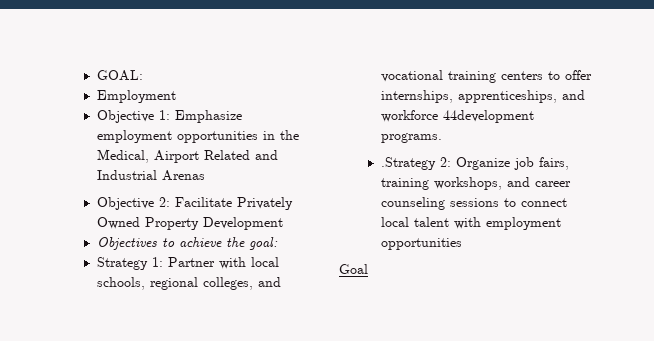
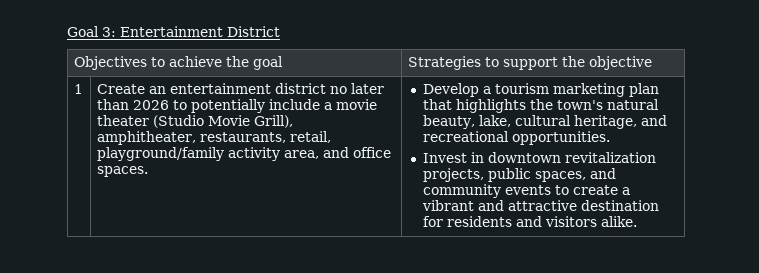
- GOAL:
- Employment
- Objective 1: Emphasize employment opportunities in the Medical, Airport Related and Industrial Arenas
- Objective 2: Facilitate Privately Owned Property Development
- Objectives to achieve the goal:
- Strategy 1: Partner with local schools, regional colleges, and vocational training centers to offer internships, apprenticeships, and workforce 44development programs.
- .Strategy 2: Organize job fairs, training workshops, and career counseling sessions to connect local talent with employment opportunities
- Goal
+ Goal 3: Entertainment District
+ Objectives to achieve the goal | Strategies to support the objective
+ 1 | Create an entertainment district no later than 2026 to potentially include a movie theater (Studio Movie Grill), amphitheater, restaurants, retail, playground/family activity area, and office spaces. | Develop a tourism marketing plan that highlights the town's natural beauty, lake, cultural heritage, and recreational opportunities.
+ Invest in downtown revitalization projects, public spaces, and community events to create a vibrant and attractive destination for residents and visitors alike.

